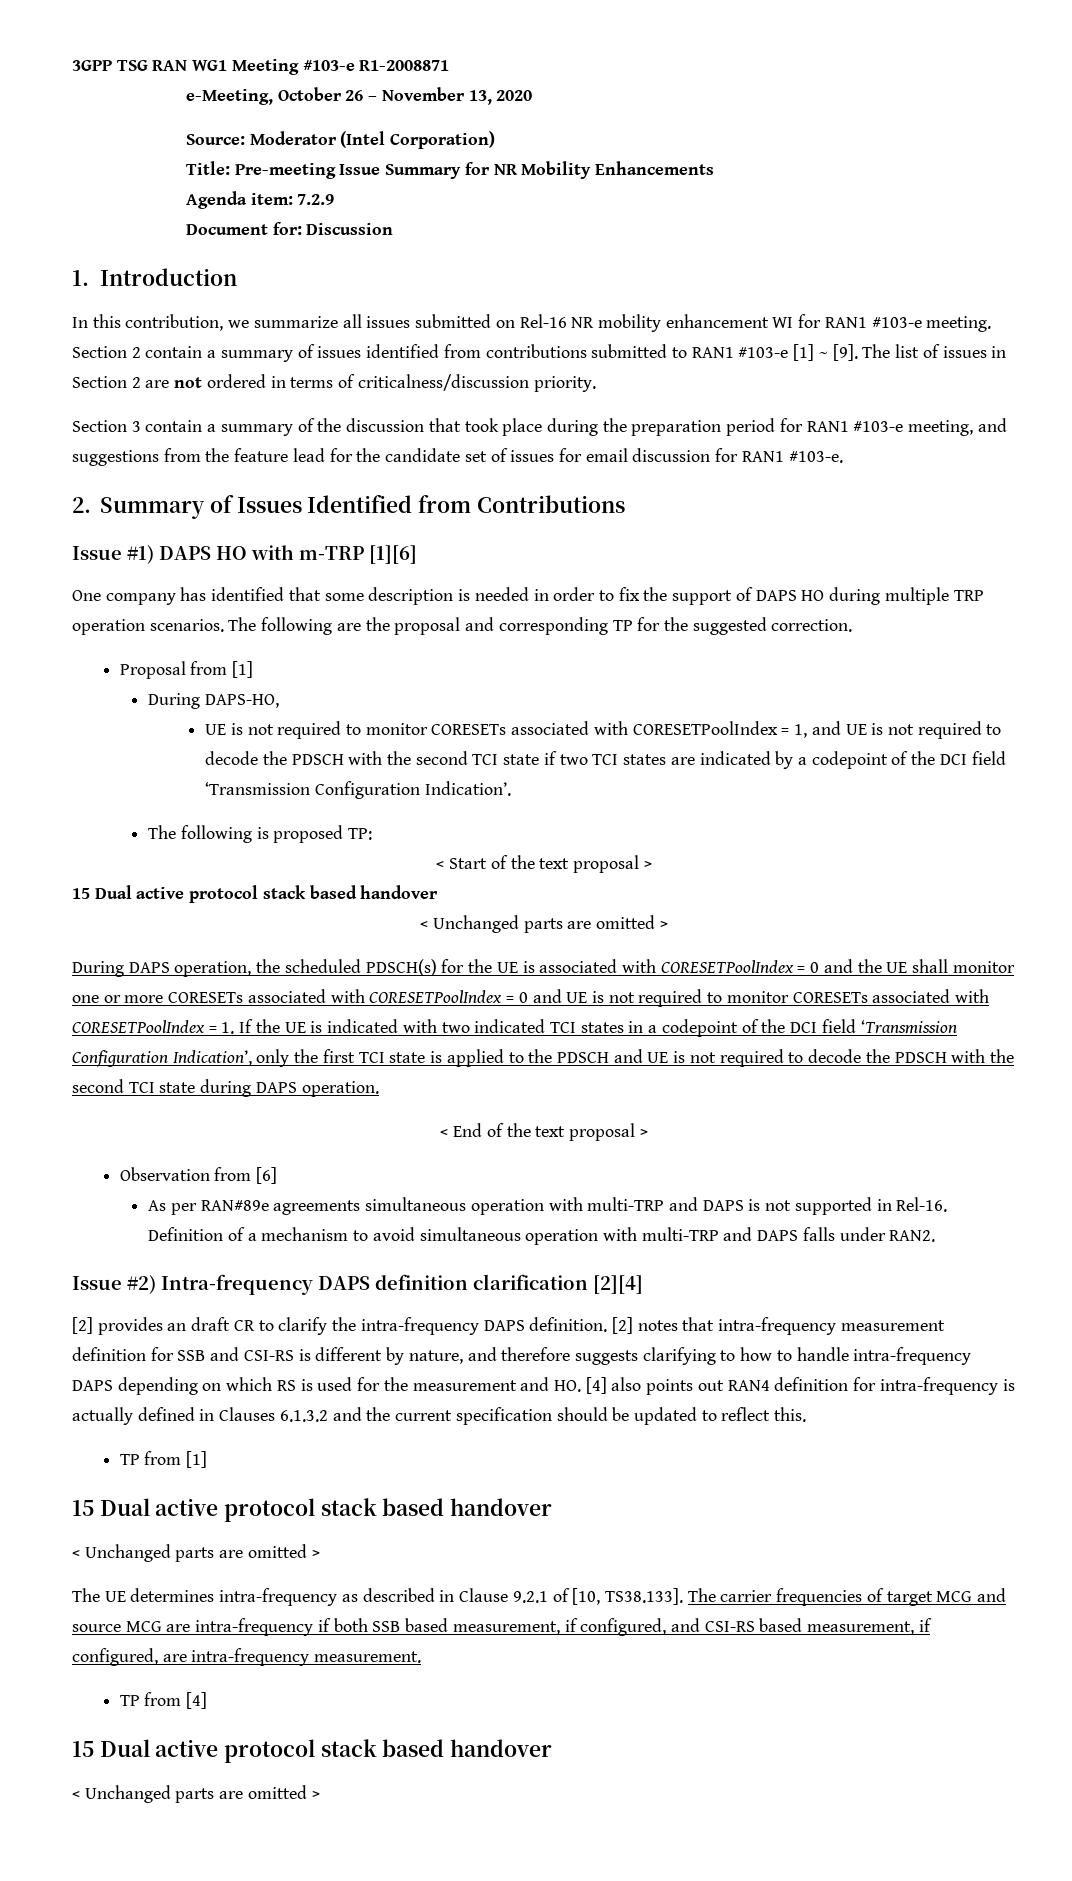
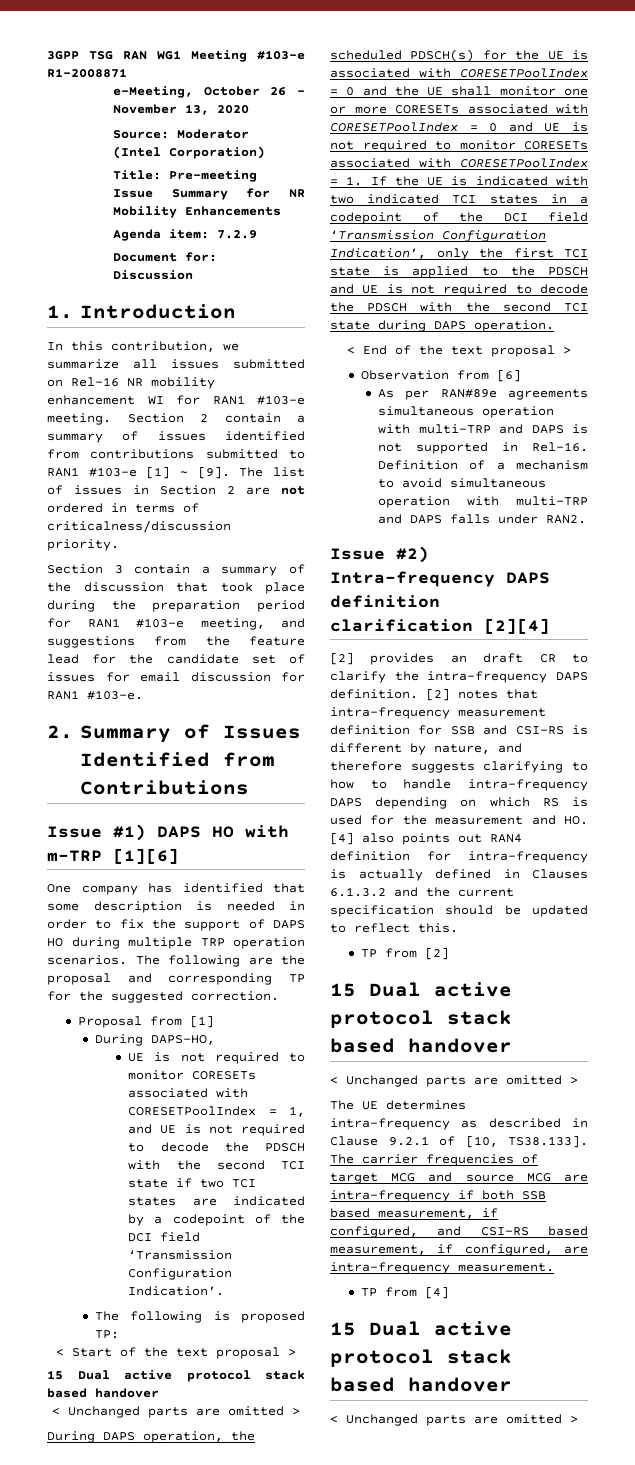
- TP from [1]
+ TP from [2]

